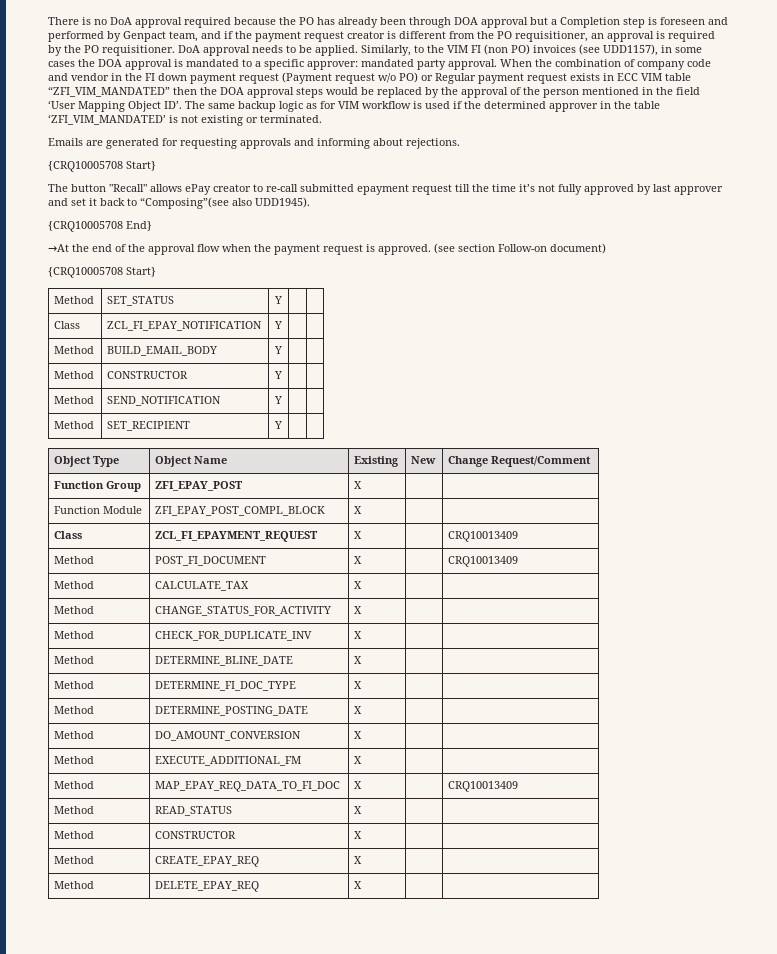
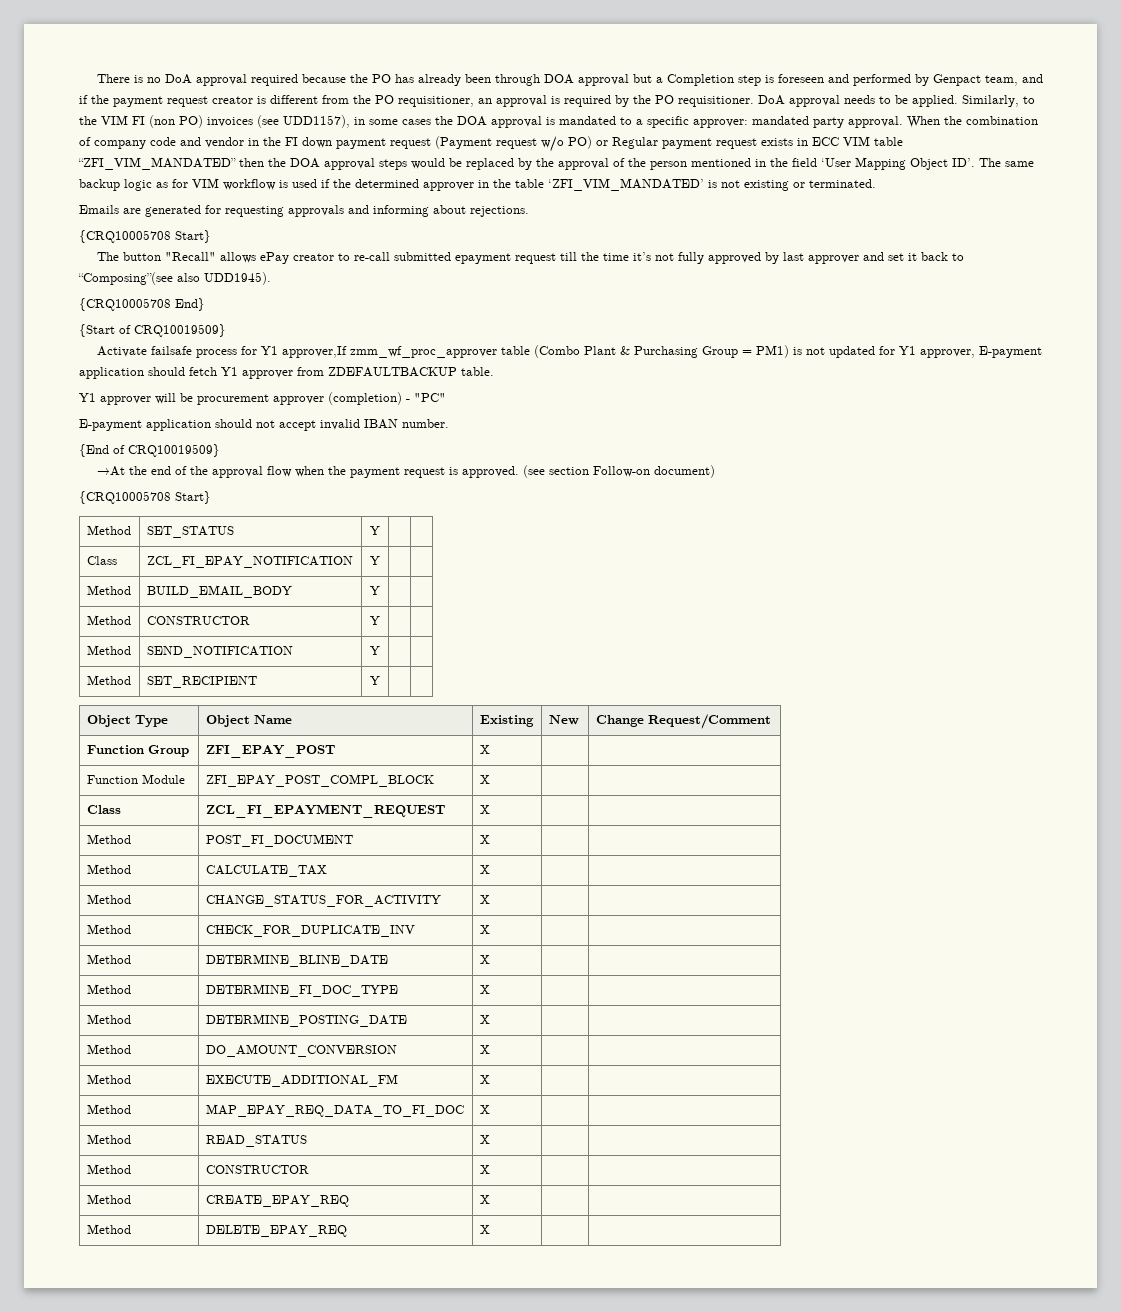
+ {Start of CRQ10019509}
+ Activate failsafe process for Y1 approver,If zmm_wf_proc_approver table (Combo Plant & Purchasing Group = PM1) is not updated for Y1 approver, E-payment application should fetch Y1 approver from ZDEFAULTBACKUP table.
+ Y1 approver will be procurement approver (completion) - "PC"
+ E-payment application should not accept invalid IBAN number.
+ {End of CRQ10019509}
- Class | ZCL_FI_EPAYMENT_REQUEST | X | | CRQ10013409
+ Class | ZCL_FI_EPAYMENT_REQUEST | X | |
- Method | POST_FI_DOCUMENT | X | | CRQ10013409
+ Method | POST_FI_DOCUMENT | X | |
- Method | MAP_EPAY_REQ_DATA_TO_FI_DOC | X | | CRQ10013409
+ Method | MAP_EPAY_REQ_DATA_TO_FI_DOC | X | |

